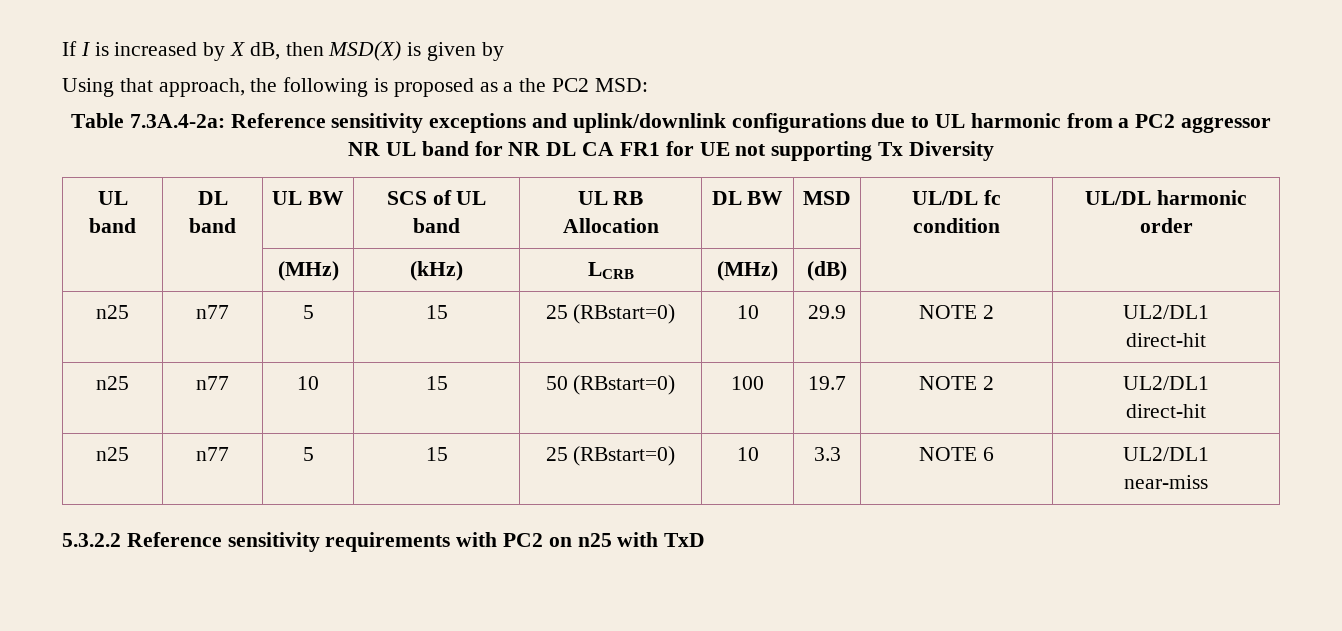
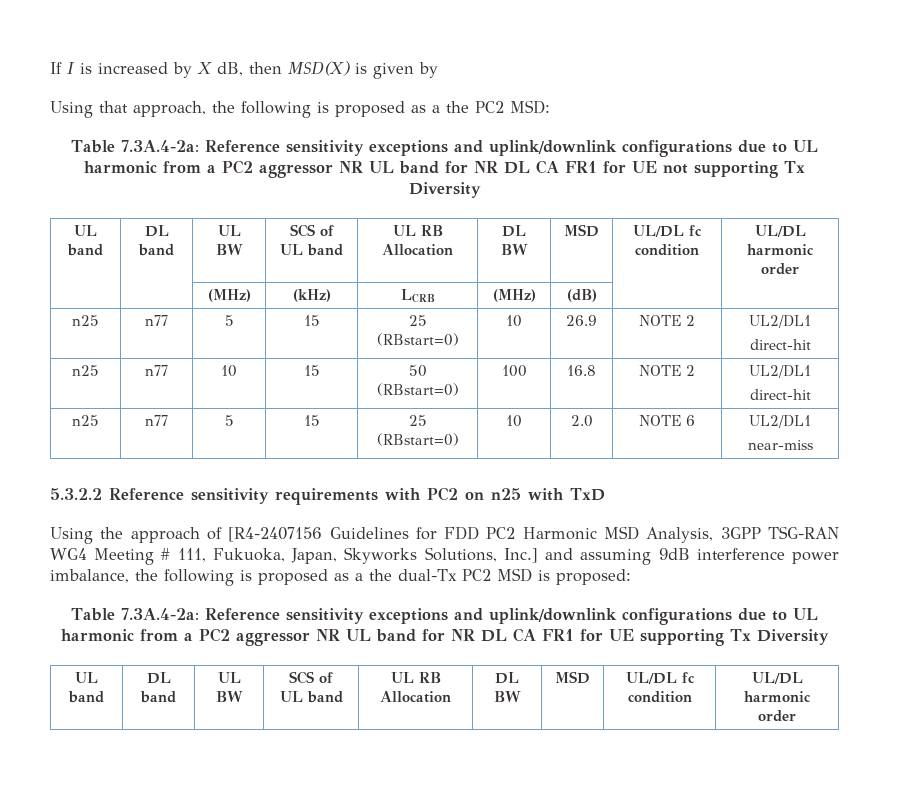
- n25 | n77 | 5 | 15 | 25 (RBstart=0) | 10 | 29.9 | NOTE 2 | UL2/DL1
+ n25 | n77 | 5 | 15 | 25 (RBstart=0) | 10 | 26.9 | NOTE 2 | UL2/DL1
- n25 | n77 | 10 | 15 | 50 (RBstart=0) | 100 | 19.7 | NOTE 2 | UL2/DL1
+ n25 | n77 | 10 | 15 | 50 (RBstart=0) | 100 | 16.8 | NOTE 2 | UL2/DL1
- n25 | n77 | 5 | 15 | 25 (RBstart=0) | 10 | 3.3 | NOTE 6 | UL2/DL1
+ n25 | n77 | 5 | 15 | 25 (RBstart=0) | 10 | 2.0 | NOTE 6 | UL2/DL1
+ Using the approach of [R4-2407156 Guidelines for FDD PC2 Harmonic MSD Analysis, 3GPP TSG-RAN WG4 Meeting # 111, Fukuoka, Japan, Skyworks Solutions, Inc.] and assuming 9dB interference power imbalance, the following is proposed as a the dual-Tx PC2 MSD is proposed:
+ Table 7.3A.4-2a: Reference sensitivity exceptions and uplink/downlink configurations due to UL harmonic from a PC2 aggressor NR UL band for NR DL CA FR1 for UE supporting Tx Diversity
+ UL band | DL band | UL BW | SCS of UL band | UL RB Allocation | DL BW | MSD | UL/DL fc condition | UL/DL harmonic order

